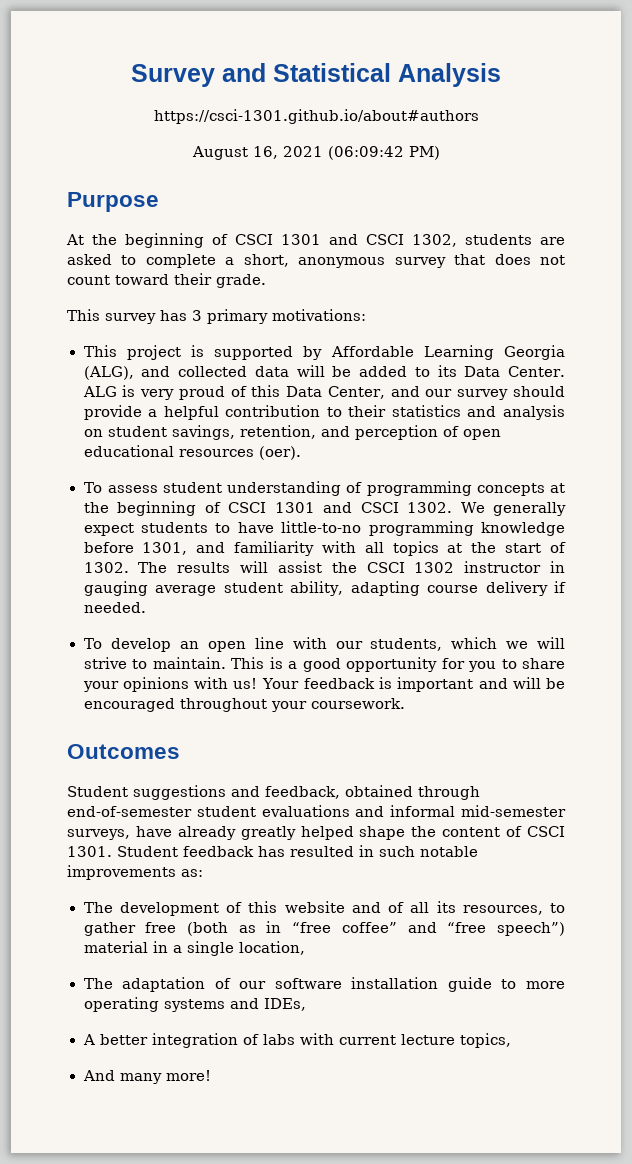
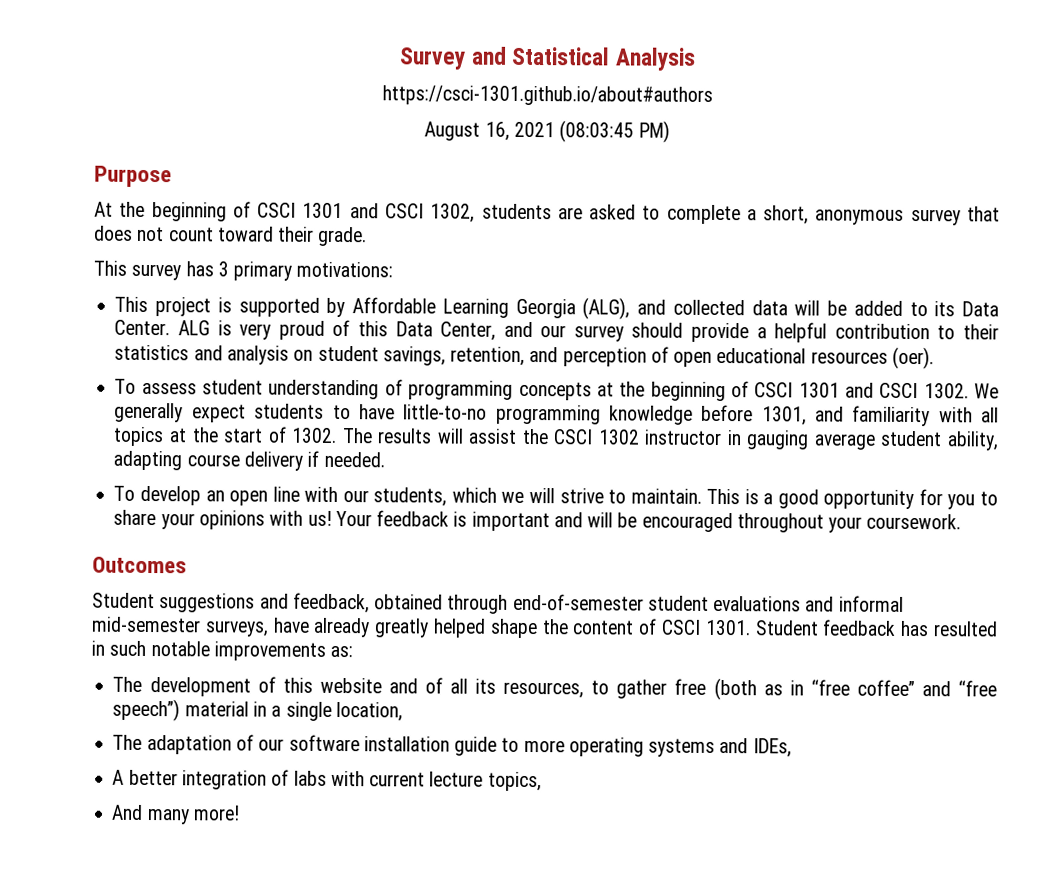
- August 16, 2021 (06:09:42 PM)
+ August 16, 2021 (08:03:45 PM)

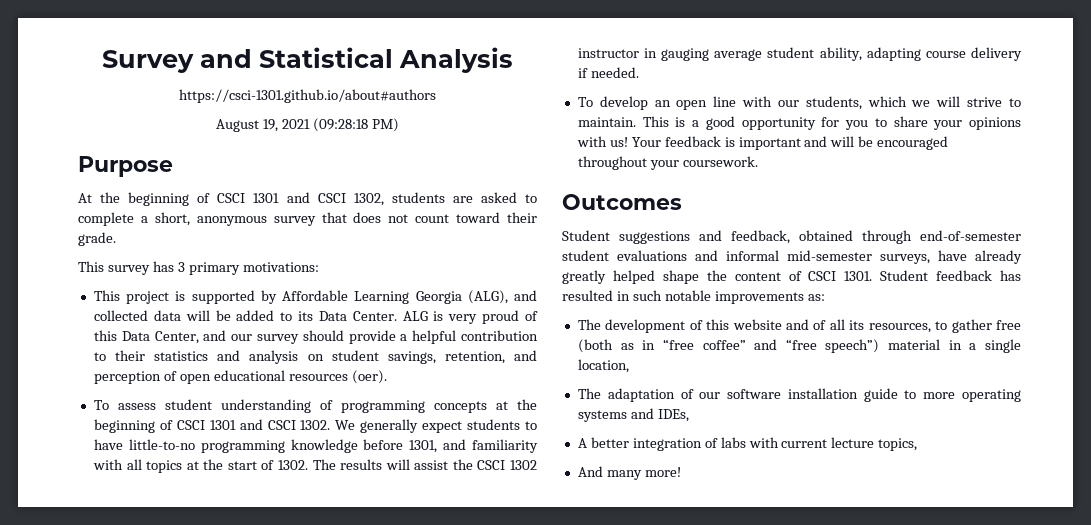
- August 16, 2021 (08:03:45 PM)
+ August 19, 2021 (09:28:18 PM)

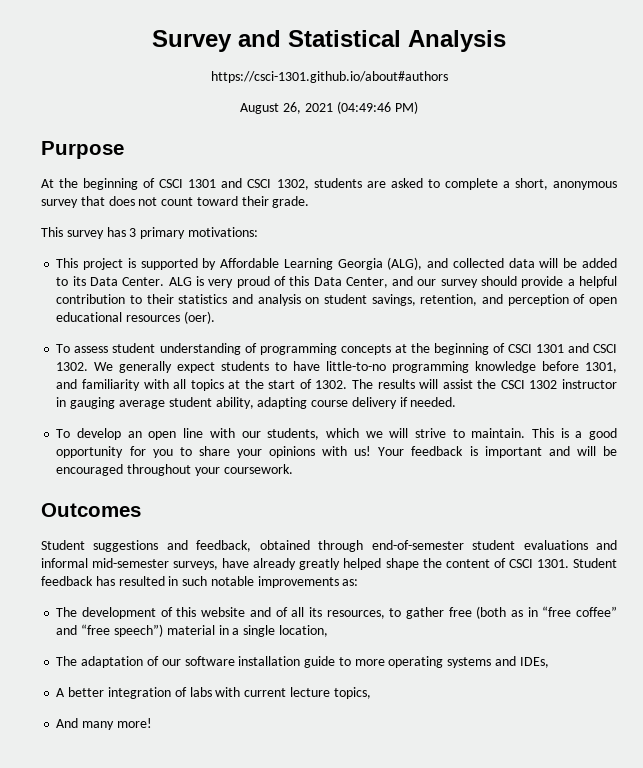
- August 19, 2021 (09:28:18 PM)
+ August 26, 2021 (04:49:46 PM)

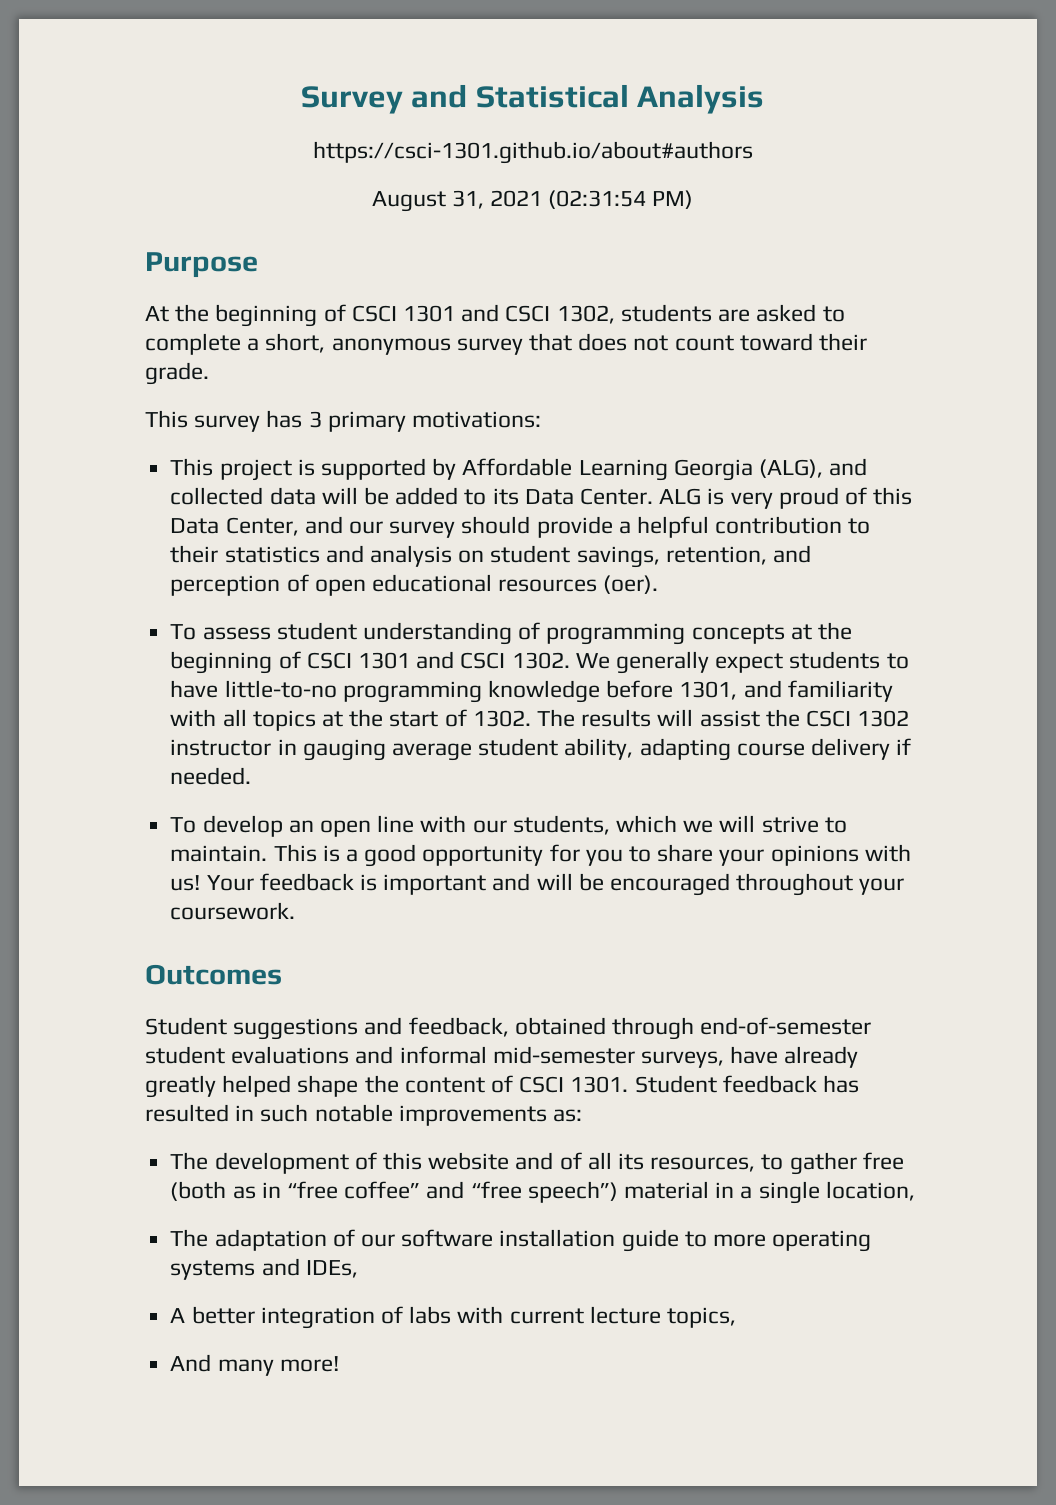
- August 26, 2021 (04:49:46 PM)
+ August 31, 2021 (02:31:54 PM)

